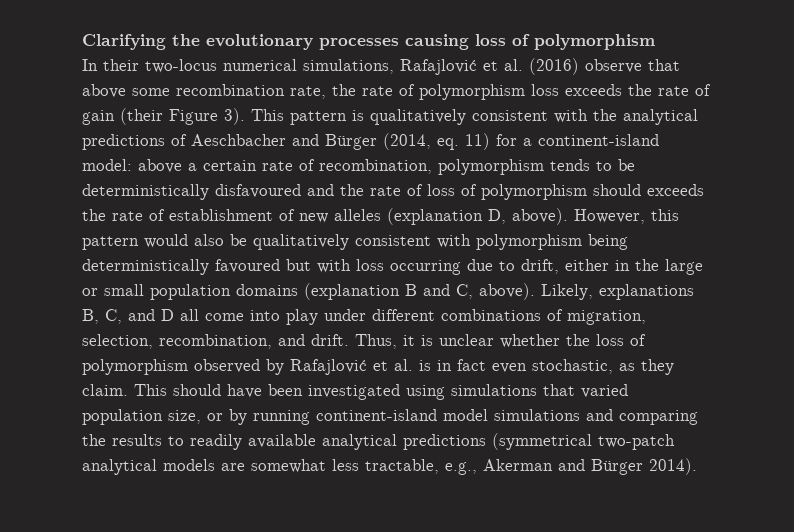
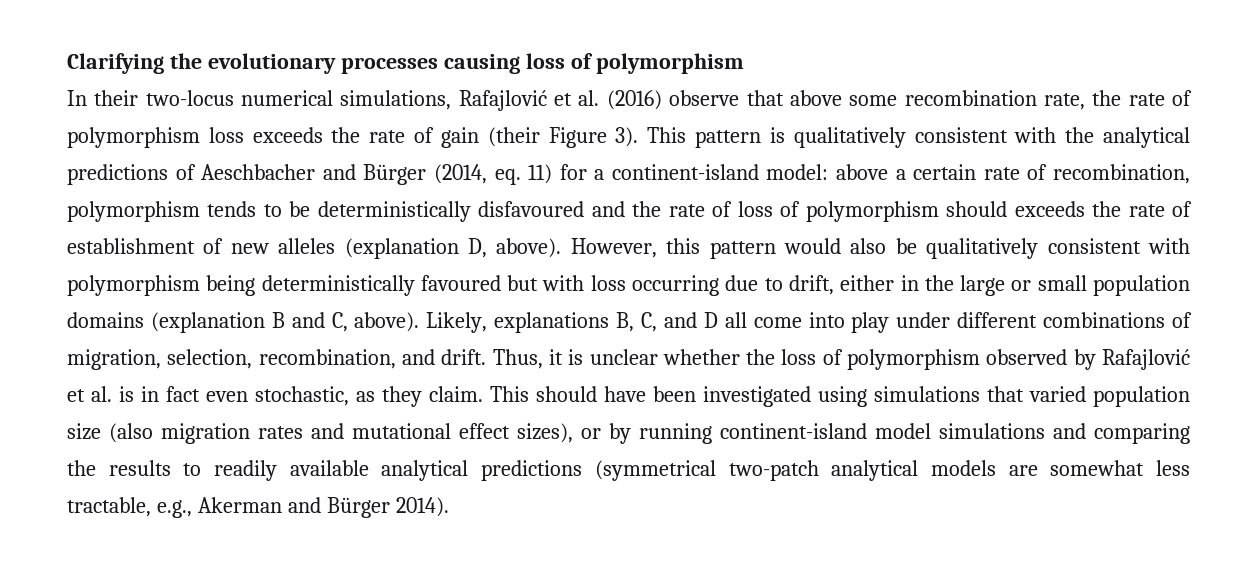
- This should have been investigated using simulations that varied population size, or by running continent-island model simulations and comparing the results to readily available analytical predictions (symmetrical two-patch analytical models are somewhat less tractable, e.g., Akerman and Bürger 2014).
+ This should have been investigated using simulations that varied population size (also migration rates and mutational effect sizes), or by running continent-island model simulations and comparing the results to readily available analytical predictions (symmetrical two-patch analytical models are somewhat less tractable, e.g., Akerman and Bürger 2014).

